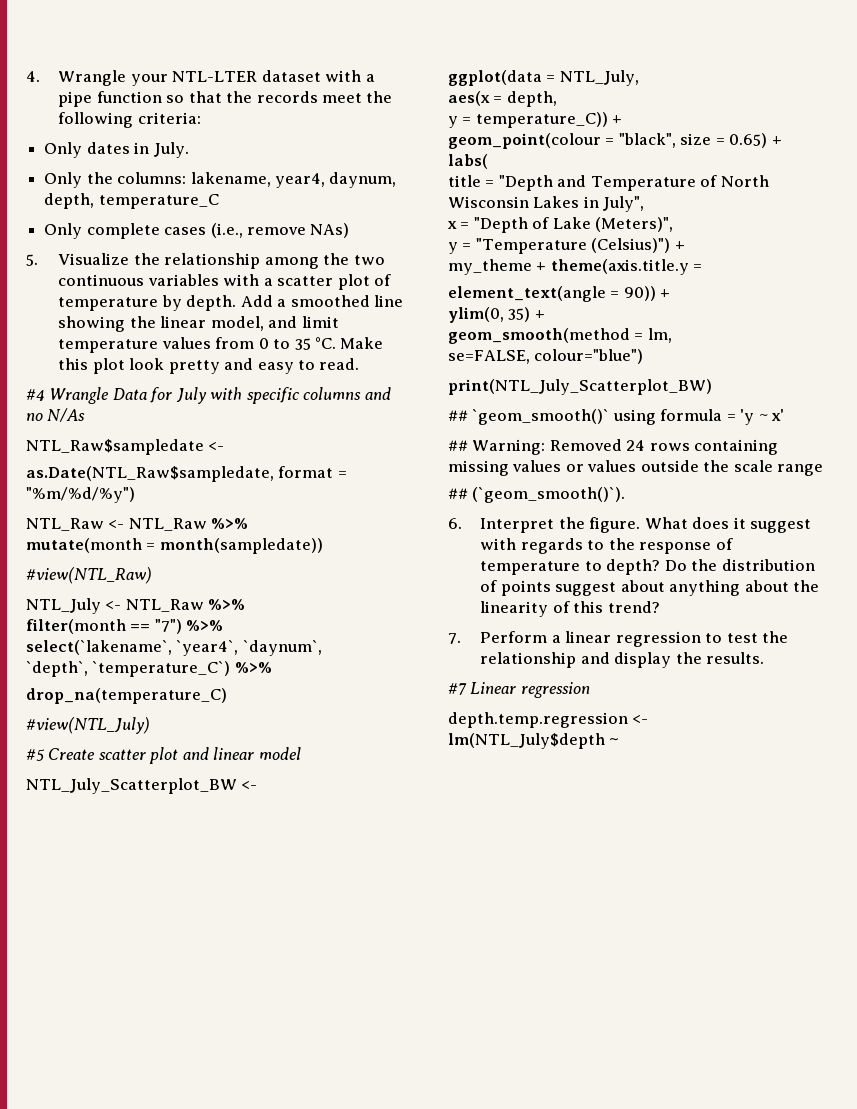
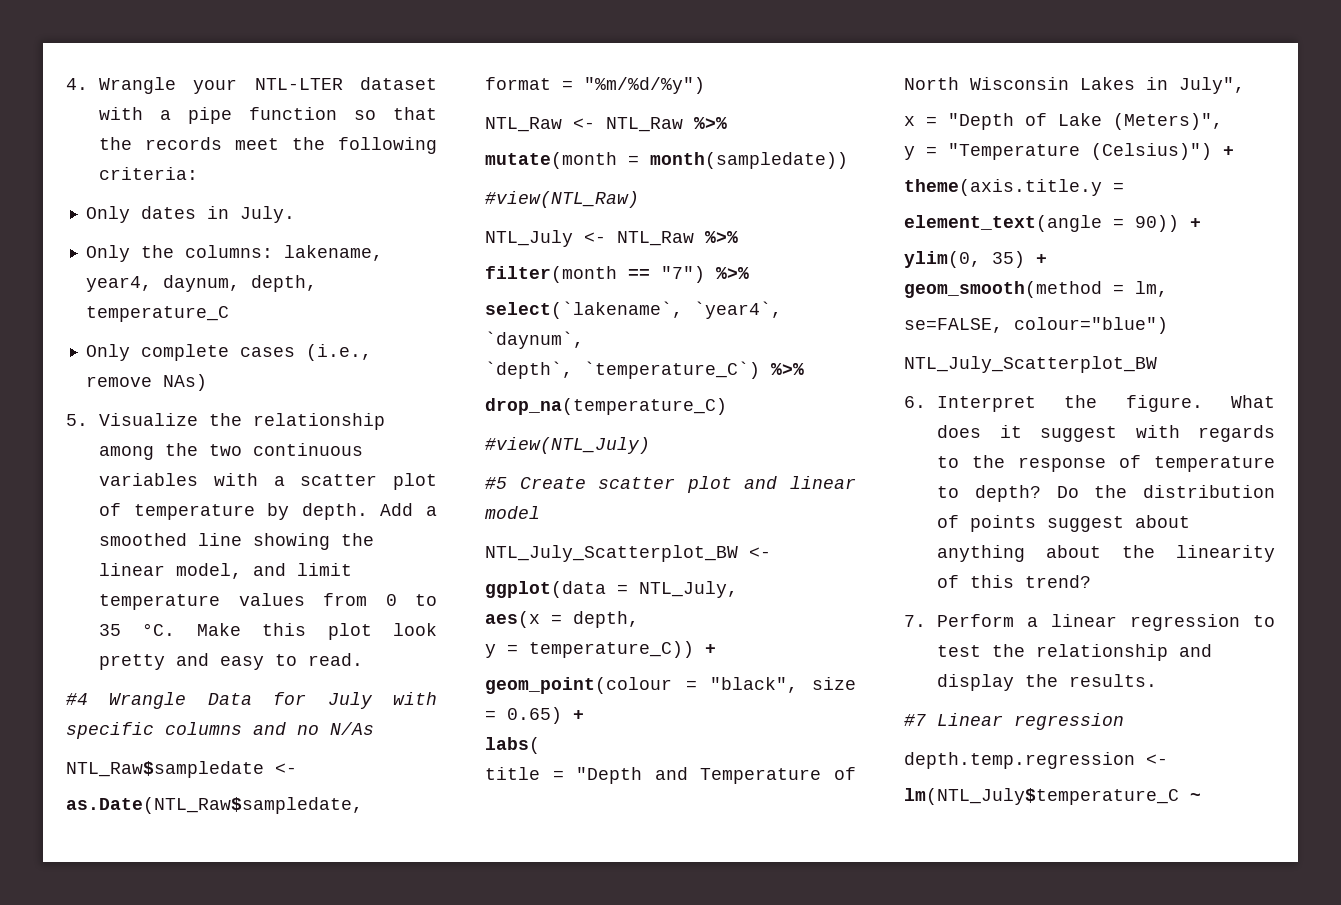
- my_theme + theme(axis.title.y =
+ theme(axis.title.y =
  se=FALSE, colour="blue")
- print(NTL_July_Scatterplot_BW)
- ## `geom_smooth()` using formula = 'y ~ x'
- ## Warning: Removed 24 rows containing missing values or values outside the scale range
- ## (`geom_smooth()`).
+ NTL_July_Scatterplot_BW
- lm(NTL_July$depth ~
+ lm(NTL_July$temperature_C ~

